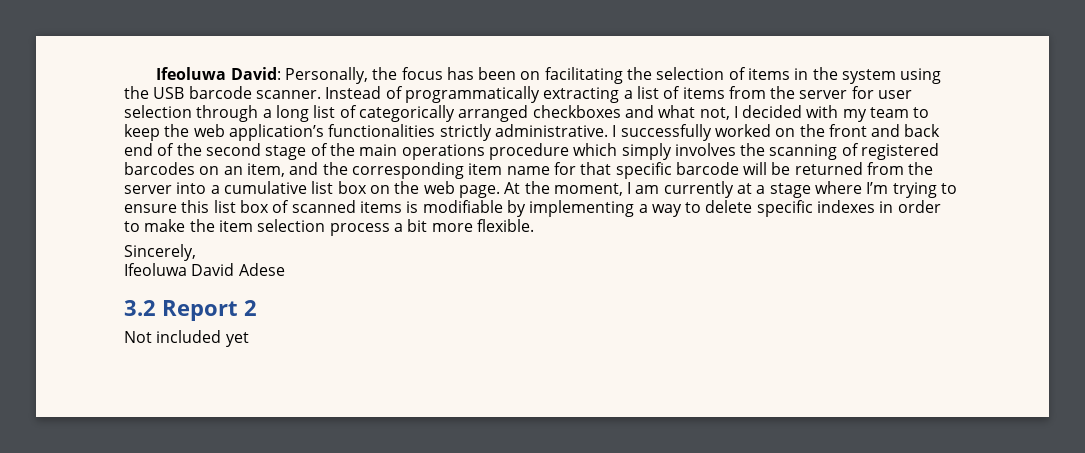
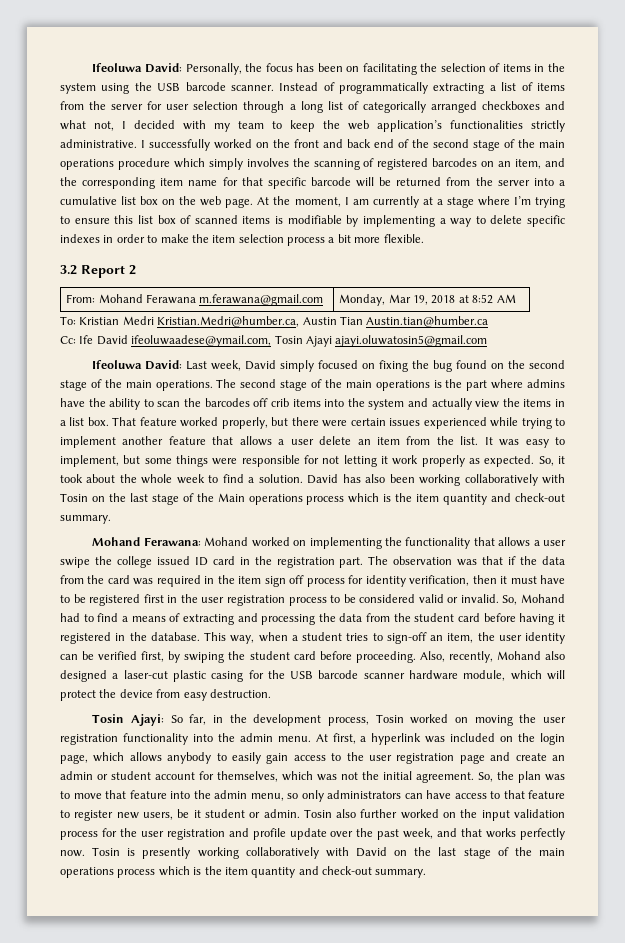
- Sincerely,
- Ifeoluwa David Adese
- Not included yet
+ From: Mohand Ferawana m.ferawana@gmail.com | Monday, Mar 19, 2018 at 8:52 AM
+ To: Kristian Medri Kristian.Medri@humber.ca, Austin Tian Austin.tian@humber.ca
+ Cc: Ife David ifeoluwaadese@ymail.com, Tosin Ajayi ajayi.oluwatosin5@gmail.com
+ Ifeoluwa David: Last week, David simply focused on fixing the bug found on the second stage of the main operations. The second stage of the main operations is the part where admins have the ability to scan the barcodes off crib items into the system and actually view the items in a list box. That feature worked properly, but there were certain issues experienced while trying to implement another feature that allows a user delete an item from the list. It was easy to implement, but some things were responsible for not letting it work properly as expected. So, it took about the whole week to find a solution. David has also been working collaboratively with Tosin on the last stage of the Main operations process which is the item quantity and check-out summary.
+ Mohand Ferawana: Mohand worked on implementing the functionality that allows a user swipe the college issued ID card in the registration part. The observation was that if the data from the card was required in the item sign off process for identity verification, then it must have to be registered first in the user registration process to be considered valid or invalid. So, Mohand had to find a means of extracting and processing the data from the student card before having it registered in the database. This way, when a student tries to sign-off an item, the user identity can be verified first, by swiping the student card before proceeding. Also, recently, Mohand also designed a laser-cut plastic casing for the USB barcode scanner hardware module, which will protect the device from easy destruction.
+ Tosin Ajayi: So far, in the development process, Tosin worked on moving the user registration functionality into the admin menu. At first, a hyperlink was included on the login page, which allows anybody to easily gain access to the user registration page and create an admin or student account for themselves, which was not the initial agreement. So, the plan was to move that feature into the admin menu, so only administrators can have access to that feature to register new users, be it student or admin. Tosin also further worked on the input validation process for the user registration and profile update over the past week, and that works perfectly now. Tosin is presently working collaboratively with David on the last stage of the main operations process which is the item quantity and check-out summary.

